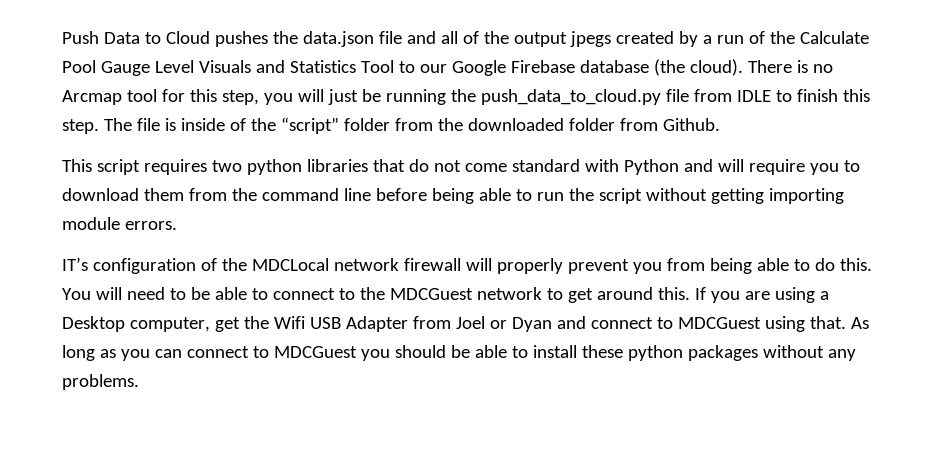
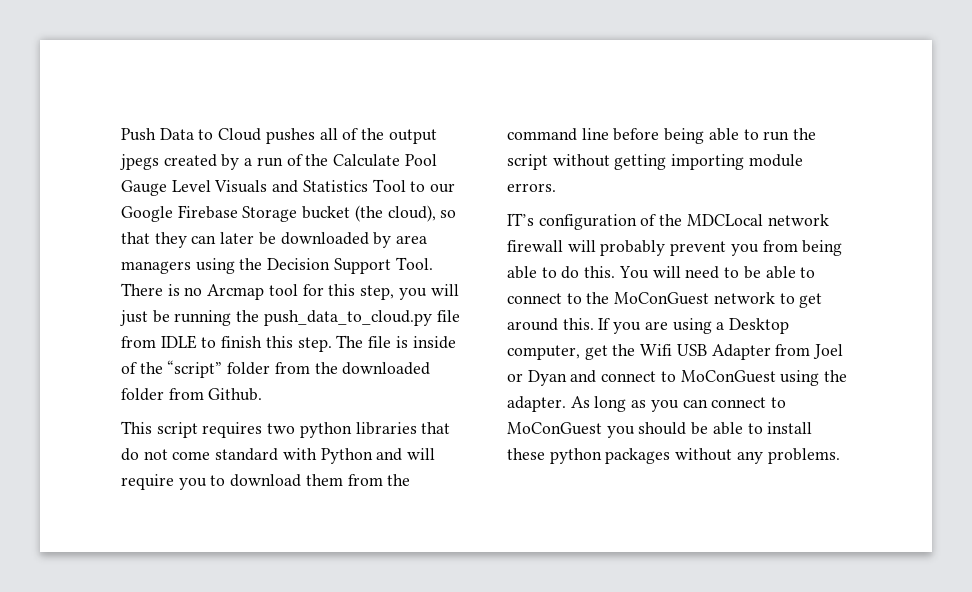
- Push Data to Cloud pushes the data.json file and all of the output jpegs created by a run of the Calculate Pool Gauge Level Visuals and Statistics Tool to our Google Firebase database (the cloud).
+ Push Data to Cloud pushes all of the output jpegs created by a run of the Calculate Pool Gauge Level Visuals and Statistics Tool to our Google Firebase Storage bucket (the cloud), so that they can later be downloaded by area managers using the Decision Support Tool.
- IT’s configuration of the MDCLocal network firewall will properly prevent you from being able to do this.
+ IT’s configuration of the MDCLocal network firewall will probably prevent you from being able to do this.
- You will need to be able to connect to the MDCGuest network to get around this.
+ You will need to be able to connect to the MoConGuest network to get around this.
- If you are using a Desktop computer, get the Wifi USB Adapter from Joel or Dyan and connect to MDCGuest using that.
+ If you are using a Desktop computer, get the Wifi USB Adapter from Joel or Dyan and connect to MoConGuest using the adapter.
- As long as you can connect to MDCGuest you should be able to install these python packages without any problems.
+ As long as you can connect to MoConGuest you should be able to install these python packages without any problems.

